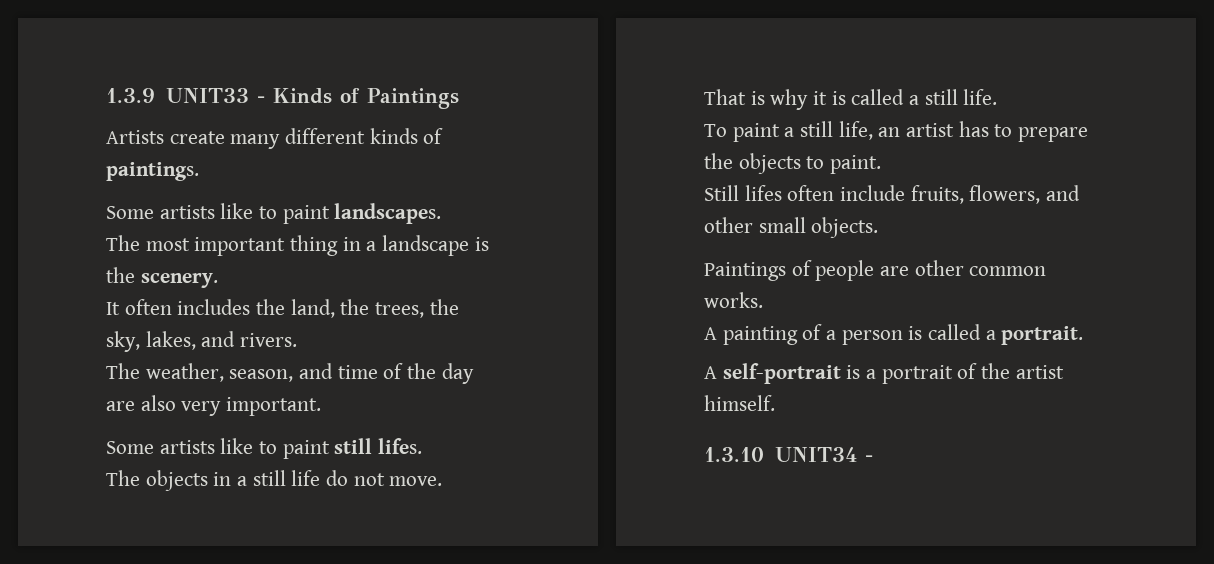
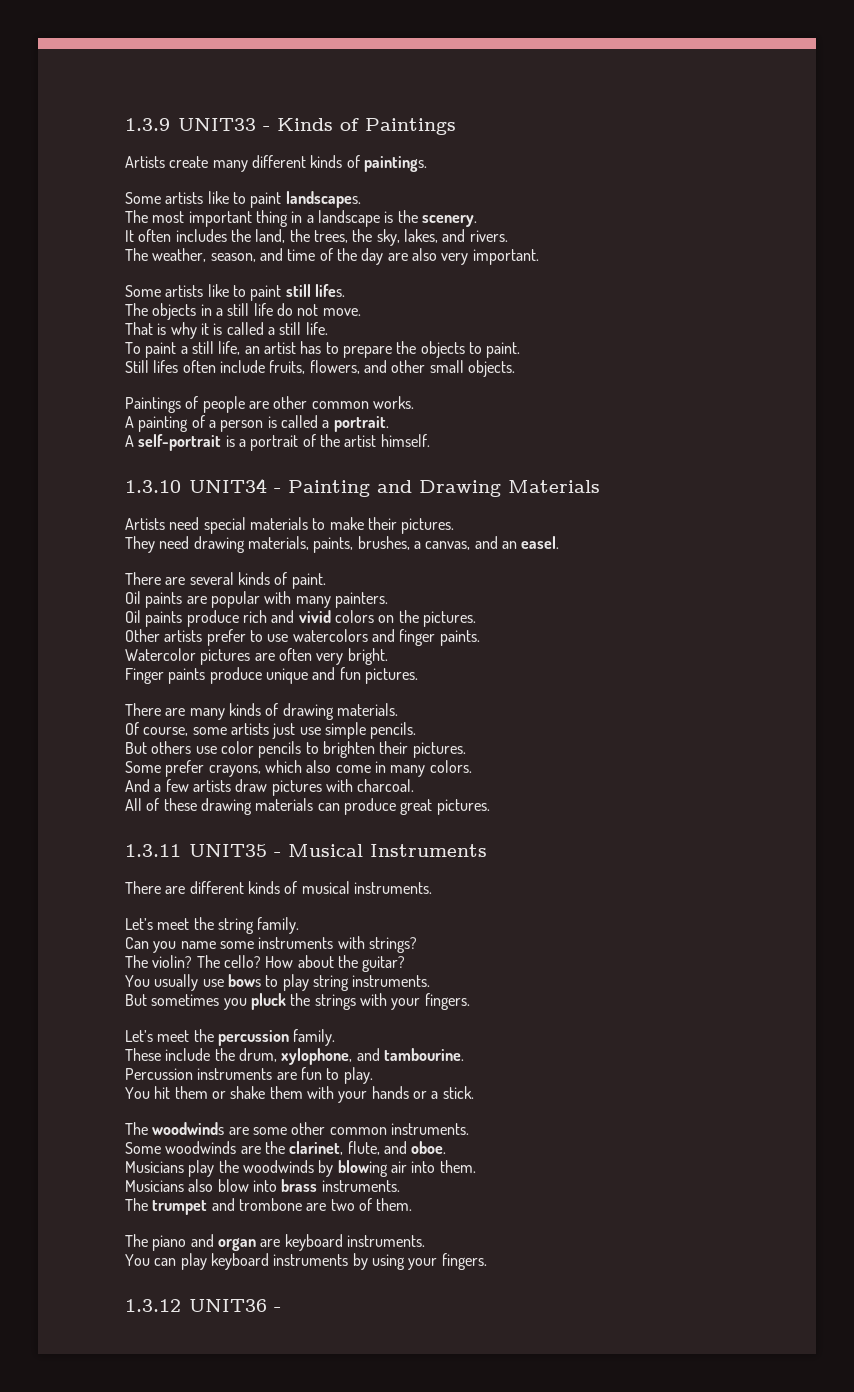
- 1.3.10 UNIT34 -
+ 1.3.10 UNIT34 - Painting and Drawing Materials
+ Artists need special materials to make their pictures.
+ They need drawing materials, paints, brushes, a canvas, and an easel.
+ There are several kinds of paint.
+ Oil paints are popular with many painters.
+ Oil paints produce rich and vivid colors on the pictures.
+ Other artists prefer to use watercolors and finger paints.
+ Watercolor pictures are often very bright.
+ Finger paints produce unique and fun pictures.
+ There are many kinds of drawing materials.
+ Of course, some artists just use simple pencils.
+ But others use color pencils to brighten their pictures.
+ Some prefer crayons, which also come in many colors.
+ And a few artists draw pictures with charcoal.
+ All of these drawing materials can produce great pictures.
+ 1.3.11 UNIT35 - Musical Instruments
+ There are different kinds of musical instruments.
+ Let’s meet the string family.
+ Can you name some instruments with strings?
+ The violin? The cello? How about the guitar?
+ You usually use bows to play string instruments.
+ But sometimes you pluck the strings with your fingers.
+ Let’s meet the percussion family.
+ These include the drum, xylophone, and tambourine.
+ Percussion instruments are fun to play.
+ You hit them or shake them with your hands or a stick.
+ The woodwinds are some other common instruments.
+ Some woodwinds are the clarinet, flute, and oboe.
+ Musicians play the woodwinds by blowing air into them.
+ Musicians also blow into brass instruments.
+ The trumpet and trombone are two of them.
+ The piano and organ are keyboard instruments.
+ You can play keyboard instruments by using your fingers.
+ 1.3.12 UNIT36 -

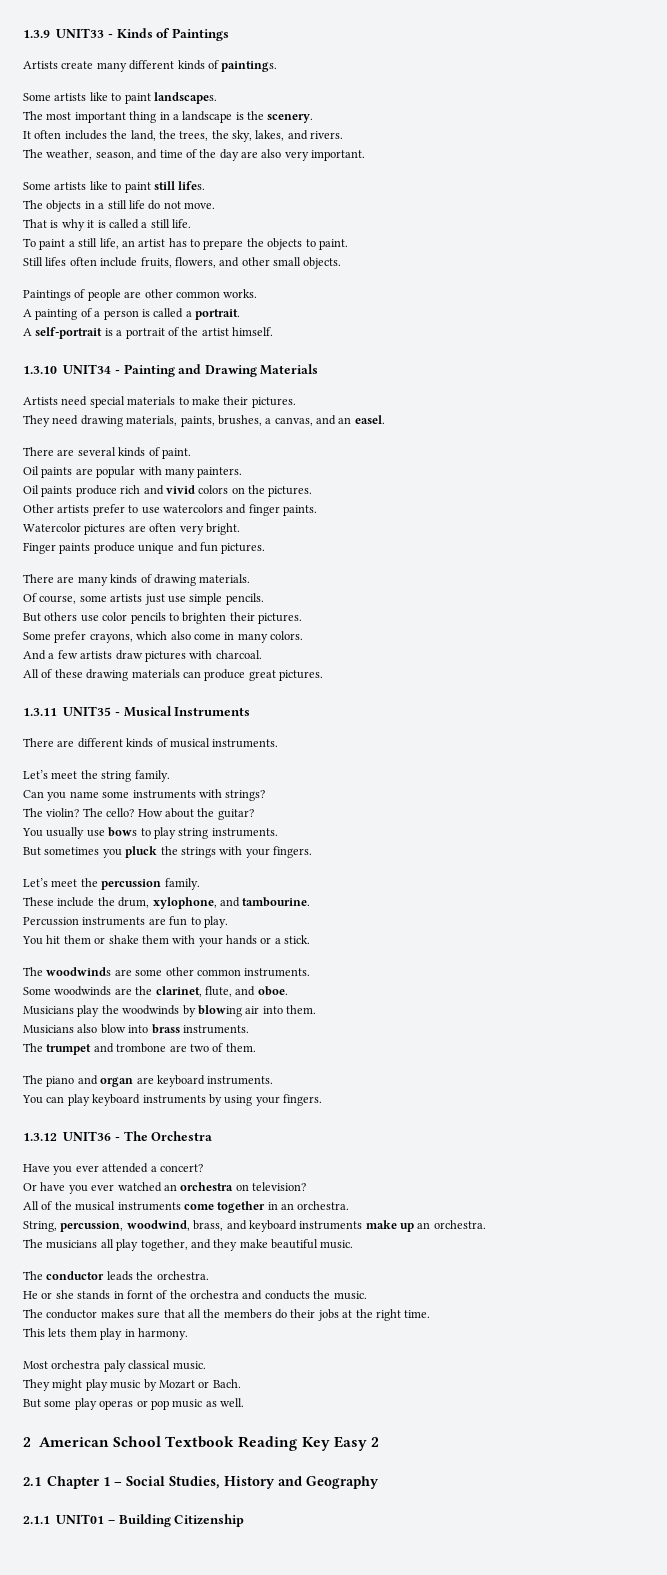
- 1.3.12 UNIT36 -
+ 1.3.12 UNIT36 - The Orchestra
+ Have you ever attended a concert?
+ Or have you ever watched an orchestra on television?
+ All of the musical instruments come together in an orchestra.
+ String, percussion, woodwind, brass, and keyboard instruments make up an orchestra.
+ The musicians all play together, and they make beautiful music.
+ The conductor leads the orchestra.
+ He or she stands in fornt of the orchestra and conducts the music.
+ The conductor makes sure that all the members do their jobs at the right time.
+ This lets them play in harmony.
+ Most orchestra paly classical music.
+ They might play music by Mozart or Bach.
+ But some play operas or pop music as well.
+ 2 American School Textbook Reading Key Easy 2
+ 2.1 Chapter 1 – Social Studies, History and Geography
+ 2.1.1 UNIT01 – Building Citizenship

